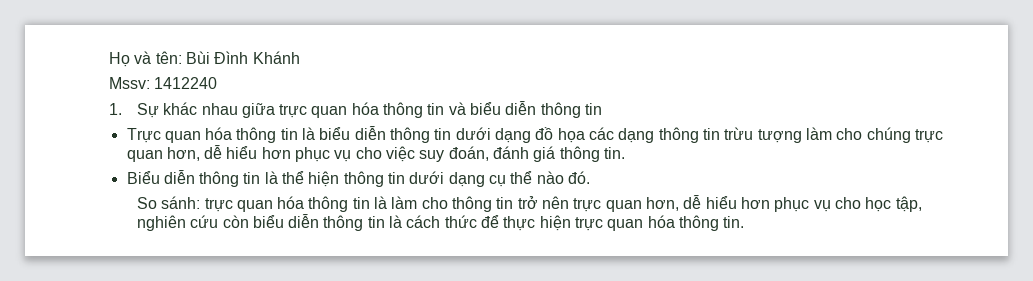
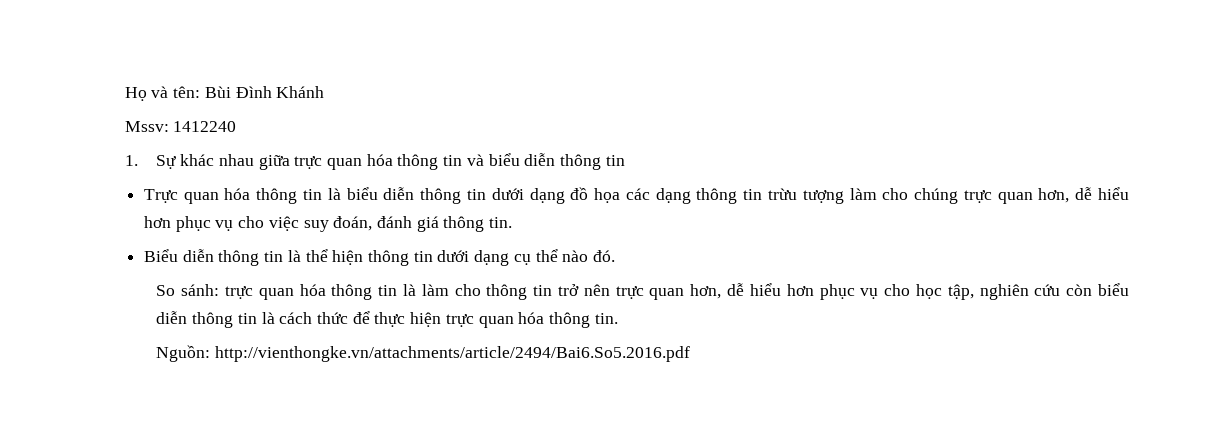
+ Nguồn: http://vienthongke.vn/attachments/article/2494/Bai6.So5.2016.pdf

